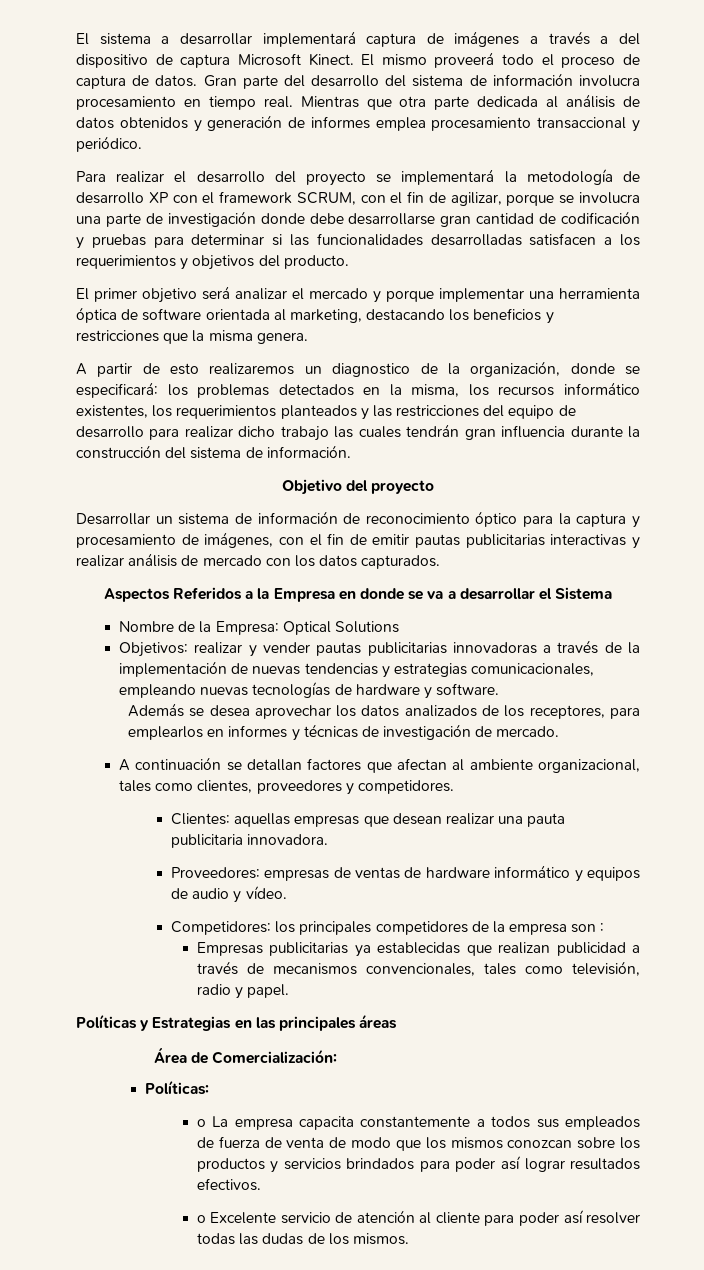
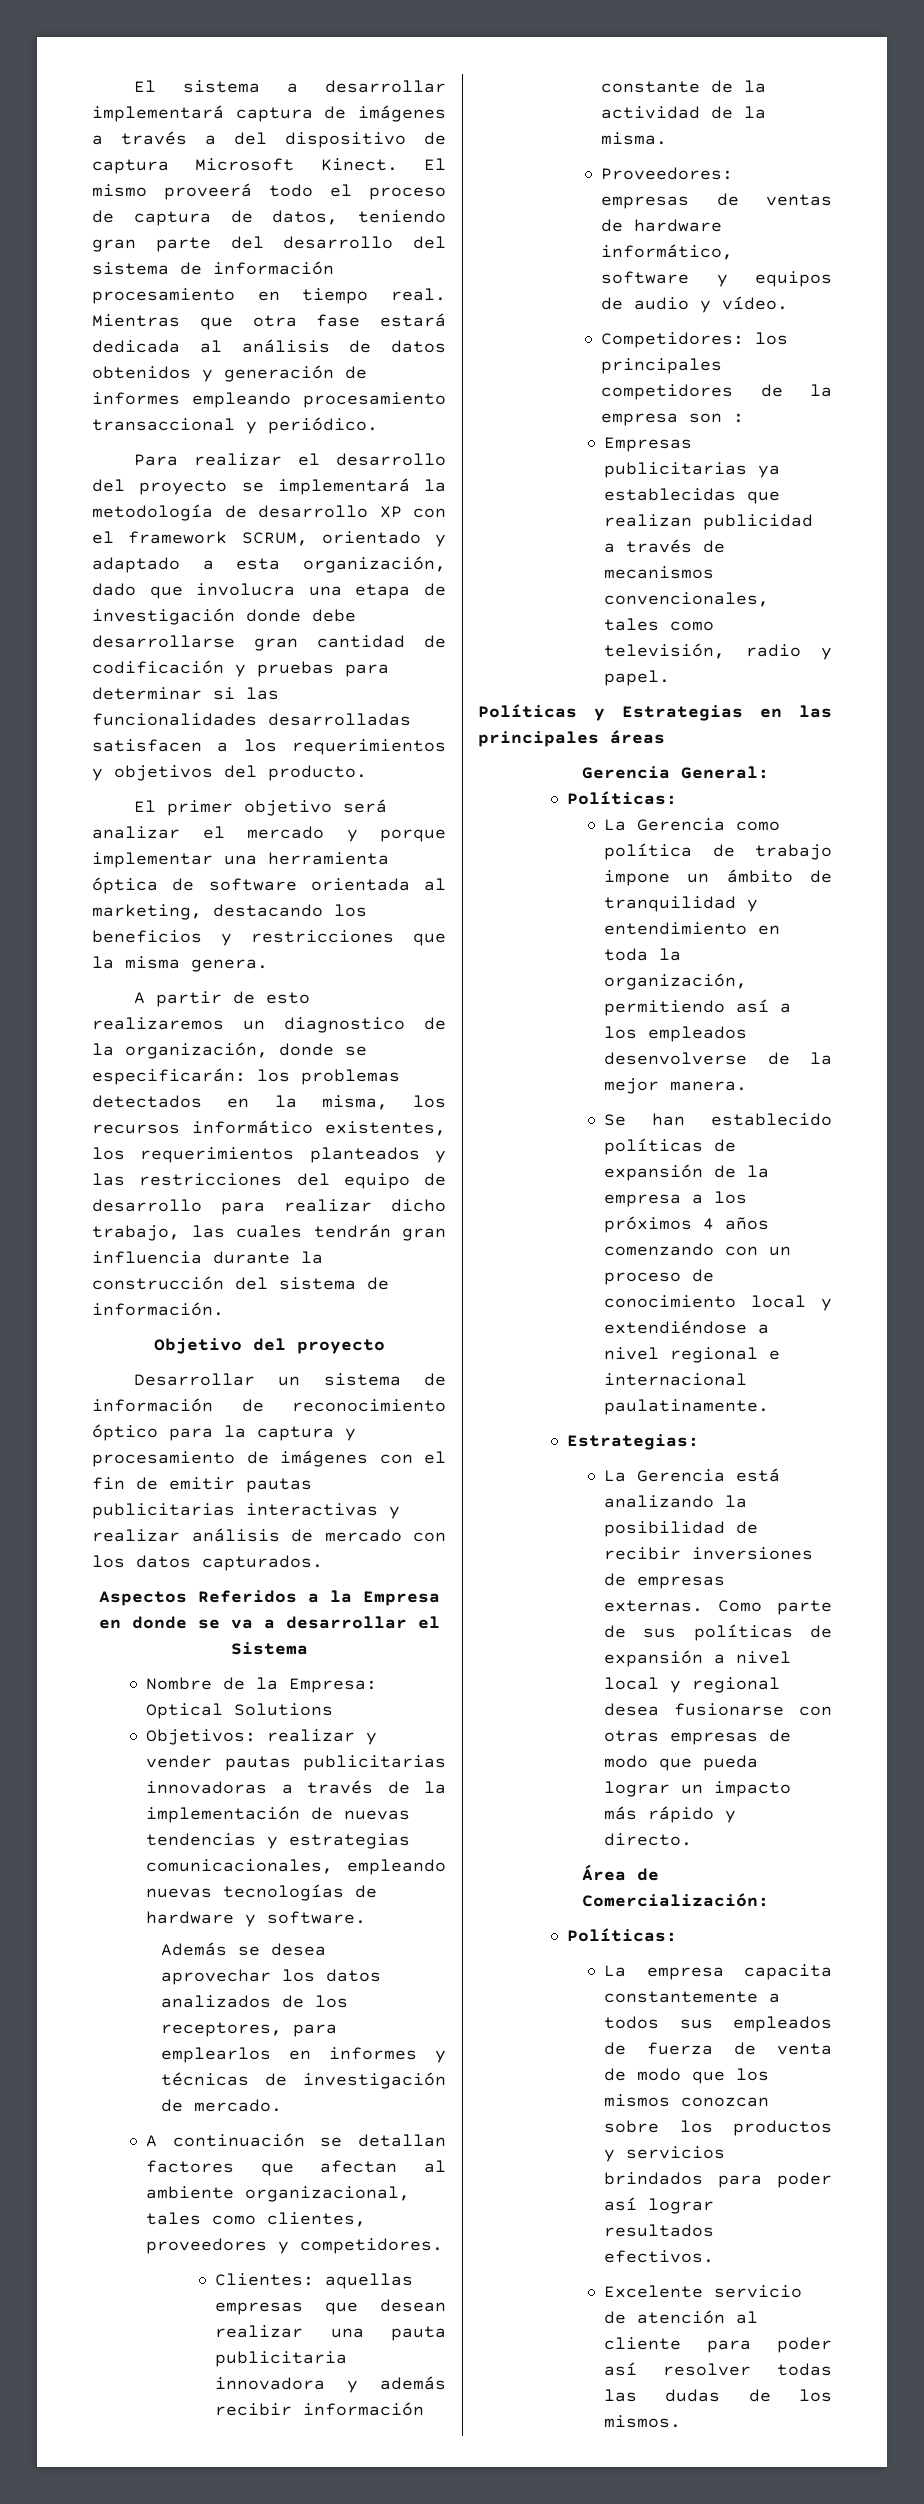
- El mismo proveerá todo el proceso de captura de datos. Gran parte del desarrollo del sistema de información involucra procesamiento en tiempo real.
+ El mismo proveerá todo el proceso de captura de datos, teniendo gran parte del desarrollo del sistema de información procesamiento en tiempo real.
- Mientras que otra parte dedicada al análisis de datos obtenidos y generación de informes emplea procesamiento transaccional y periódico.
+ Mientras que otra fase estará dedicada al análisis de datos obtenidos y generación de informes empleando procesamiento transaccional y periódico.
- Para realizar el desarrollo del proyecto se implementará la metodología de desarrollo XP con el framework SCRUM, con el fin de agilizar, porque se involucra una parte de investigación donde debe desarrollarse gran cantidad de codificación y pruebas para determinar si las funcionalidades desarrolladas satisfacen a los requerimientos y objetivos del producto.
+ Para realizar el desarrollo del proyecto se implementará la metodología de desarrollo XP con el framework SCRUM, orientado y adaptado a esta organización, dado que involucra una etapa de investigación donde debe desarrollarse gran cantidad de codificación y pruebas para determinar si las funcionalidades desarrolladas satisfacen a los requerimientos y objetivos del producto.
- A partir de esto realizaremos un diagnostico de la organización, donde se especificará: los problemas detectados en la misma, los recursos informático existentes, los requerimientos planteados y las restricciones del equipo de desarrollo para realizar dicho trabajo las cuales tendrán gran influencia durante la construcción del sistema de información.
+ A partir de esto realizaremos un diagnostico de la organización, donde se especificarán: los problemas detectados en la misma, los recursos informático existentes, los requerimientos planteados y las restricciones del equipo de desarrollo para realizar dicho trabajo, las cuales tendrán gran influencia durante la construcción del sistema de información.
- Desarrollar un sistema de información de reconocimiento óptico para la captura y procesamiento de imágenes, con el fin de emitir pautas publicitarias interactivas y realizar análisis de mercado con los datos capturados.
+ Desarrollar un sistema de información de reconocimiento óptico para la captura y procesamiento de imágenes con el fin de emitir pautas publicitarias interactivas y realizar análisis de mercado con los datos capturados.
- Clientes: aquellas empresas que desean realizar una pauta publicitaria innovadora.
+ Clientes: aquellas empresas que desean realizar una pauta publicitaria innovadora y además recibir información constante de la actividad de la misma.
- Proveedores: empresas de ventas de hardware informático y equipos de audio y vídeo.
+ Proveedores: empresas de ventas de hardware informático, software y equipos de audio y vídeo.
+ Gerencia General:
+ Políticas:
+ La Gerencia como política de trabajo impone un ámbito de tranquilidad y entendimiento en toda la organización, permitiendo así a los empleados desenvolverse de la mejor manera.
+ Se han establecido políticas de expansión de la empresa a los próximos 4 años comenzando con un proceso de conocimiento local y extendiéndose a nivel regional e internacional paulatinamente.
+ Estrategias:
+ La Gerencia está analizando la posibilidad de recibir inversiones de empresas externas. Como parte de sus políticas de expansión a nivel local y regional desea fusionarse con otras empresas de modo que pueda lograr un impacto más rápido y directo.
- o La empresa capacita constantemente a todos sus empleados de fuerza de venta de modo que los mismos conozcan sobre los productos y servicios brindados para poder así lograr resultados efectivos.
+ La empresa capacita constantemente a todos sus empleados de fuerza de venta de modo que los mismos conozcan sobre los productos y servicios brindados para poder así lograr resultados efectivos.
- o Excelente servicio de atención al cliente para poder así resolver todas las dudas de los mismos.
+ Excelente servicio de atención al cliente para poder así resolver todas las dudas de los mismos.

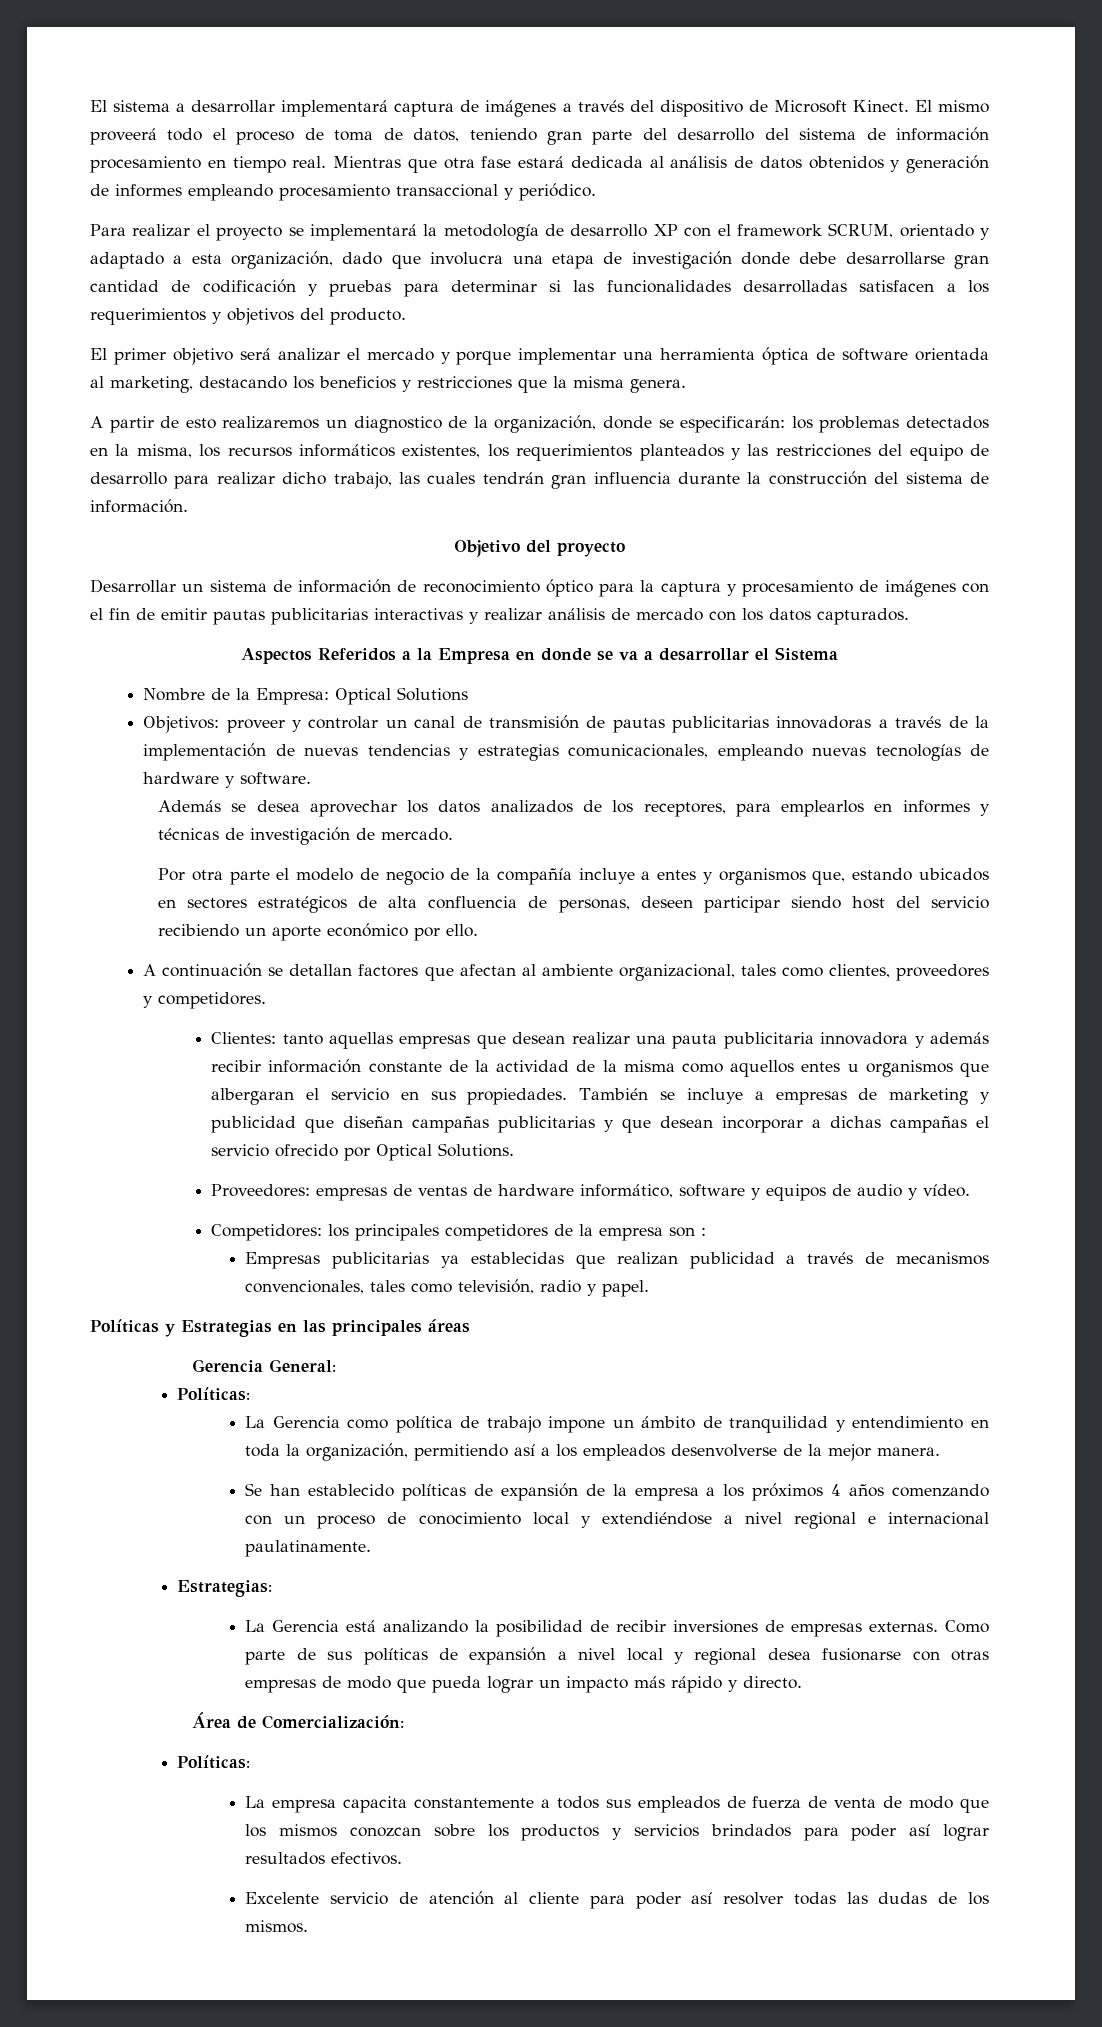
- El sistema a desarrollar implementará captura de imágenes a través a del dispositivo de captura Microsoft Kinect.
+ El sistema a desarrollar implementará captura de imágenes a través del dispositivo de Microsoft Kinect.
- El mismo proveerá todo el proceso de captura de datos, teniendo gran parte del desarrollo del sistema de información procesamiento en tiempo real.
+ El mismo proveerá todo el proceso de toma de datos, teniendo gran parte del desarrollo del sistema de información procesamiento en tiempo real.
- Para realizar el desarrollo del proyecto se implementará la metodología de desarrollo XP con el framework SCRUM, orientado y adaptado a esta organización, dado que involucra una etapa de investigación donde debe desarrollarse gran cantidad de codificación y pruebas para determinar si las funcionalidades desarrolladas satisfacen a los requerimientos y objetivos del producto.
+ Para realizar el proyecto se implementará la metodología de desarrollo XP con el framework SCRUM, orientado y adaptado a esta organización, dado que involucra una etapa de investigación donde debe desarrollarse gran cantidad de codificación y pruebas para determinar si las funcionalidades desarrolladas satisfacen a los requerimientos y objetivos del producto.
- A partir de esto realizaremos un diagnostico de la organización, donde se especificarán: los problemas detectados en la misma, los recursos informático existentes, los requerimientos planteados y las restricciones del equipo de desarrollo para realizar dicho trabajo, las cuales tendrán gran influencia durante la construcción del sistema de información.
+ A partir de esto realizaremos un diagnostico de la organización, donde se especificarán: los problemas detectados en la misma, los recursos informáticos existentes, los requerimientos planteados y las restricciones del equipo de desarrollo para realizar dicho trabajo, las cuales tendrán gran influencia durante la construcción del sistema de información.
- Objetivos: realizar y vender pautas publicitarias innovadoras a través de la implementación de nuevas tendencias y estrategias comunicacionales, empleando nuevas tecnologías de hardware y software.
+ Objetivos: proveer y controlar un canal de transmisión de pautas publicitarias innovadoras a través de la implementación de nuevas tendencias y estrategias comunicacionales, empleando nuevas tecnologías de hardware y software.
+ Por otra parte el modelo de negocio de la compañía incluye a entes y organismos que, estando ubicados en sectores estratégicos de alta confluencia de personas, deseen participar siendo host del servicio recibiendo un aporte económico por ello.
- Clientes: aquellas empresas que desean realizar una pauta publicitaria innovadora y además recibir información constante de la actividad de la misma.
+ Clientes: tanto aquellas empresas que desean realizar una pauta publicitaria innovadora y además recibir información constante de la actividad de la misma como aquellos entes u organismos que albergaran el servicio en sus propiedades. También se incluye a empresas de marketing y publicidad que diseñan campañas publicitarias y que desean incorporar a dichas campañas el servicio ofrecido por Optical Solutions.

